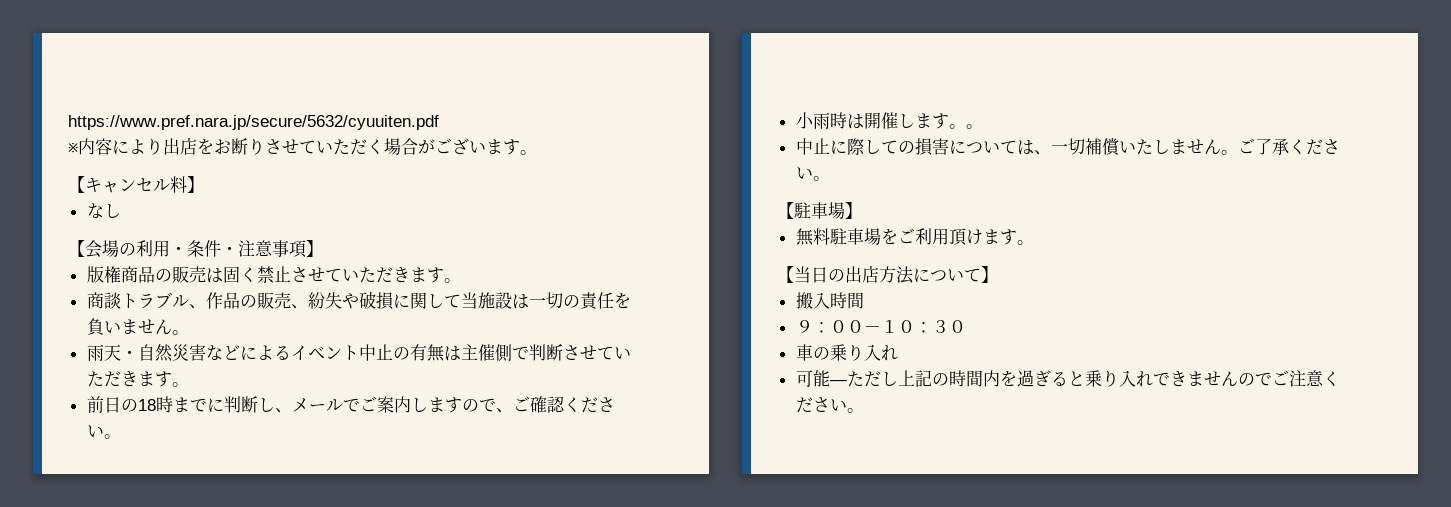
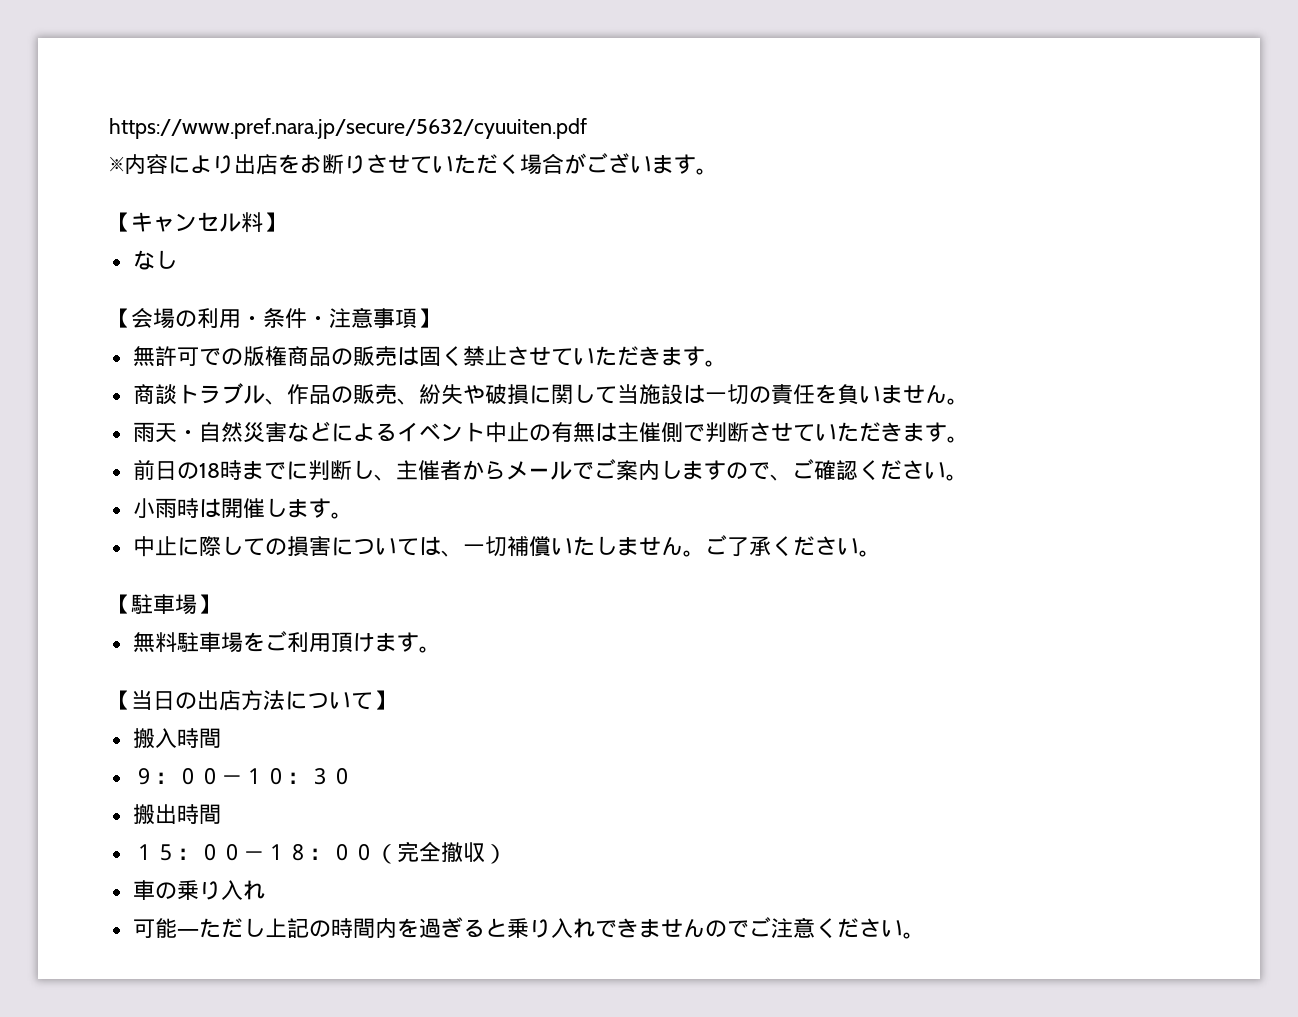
- 版権商品の販売は固く禁止させていただきます。
+ 無許可での版権商品の販売は固く禁止させていただきます。
- 前日の18時までに判断し、メールでご案内しますので、ご確認ください。
+ 前日の18時までに判断し、主催者からメールでご案内しますので、ご確認ください。
- 小雨時は開催します。。
+ 小雨時は開催します。
+ 搬出時間
+ １５：００－１８：００（完全撤収）

